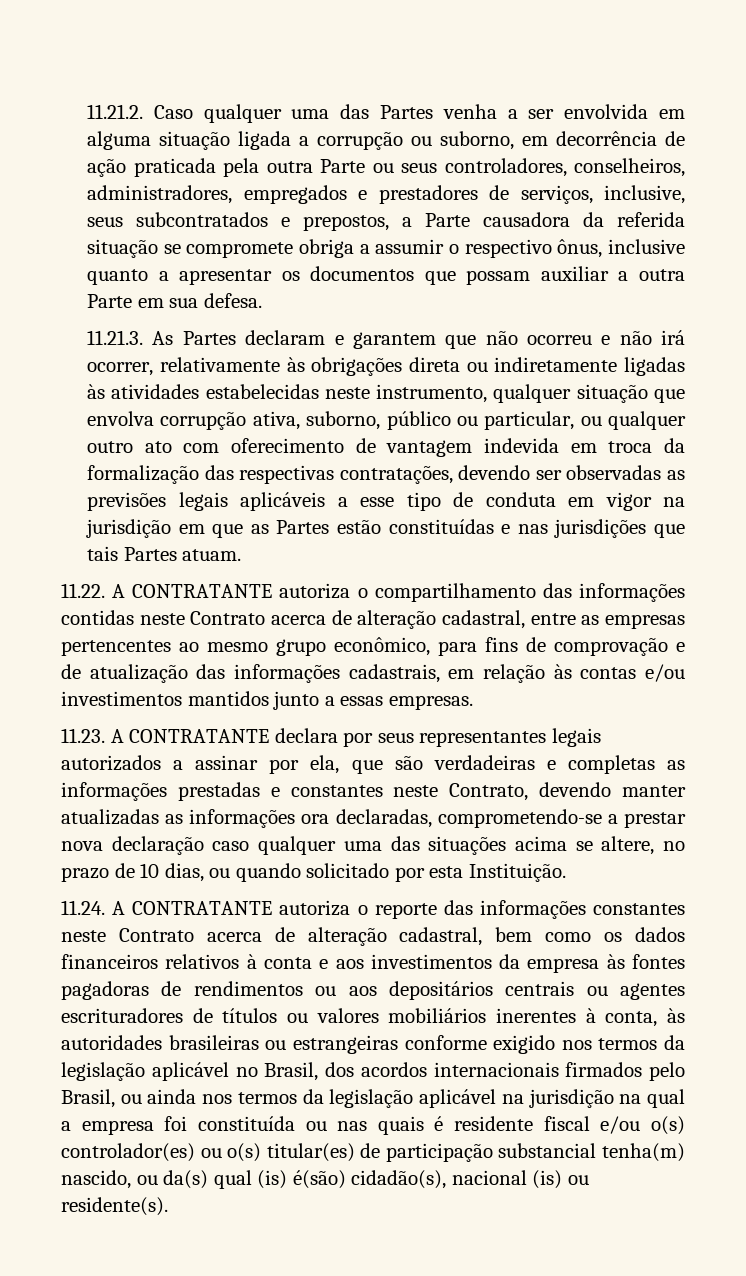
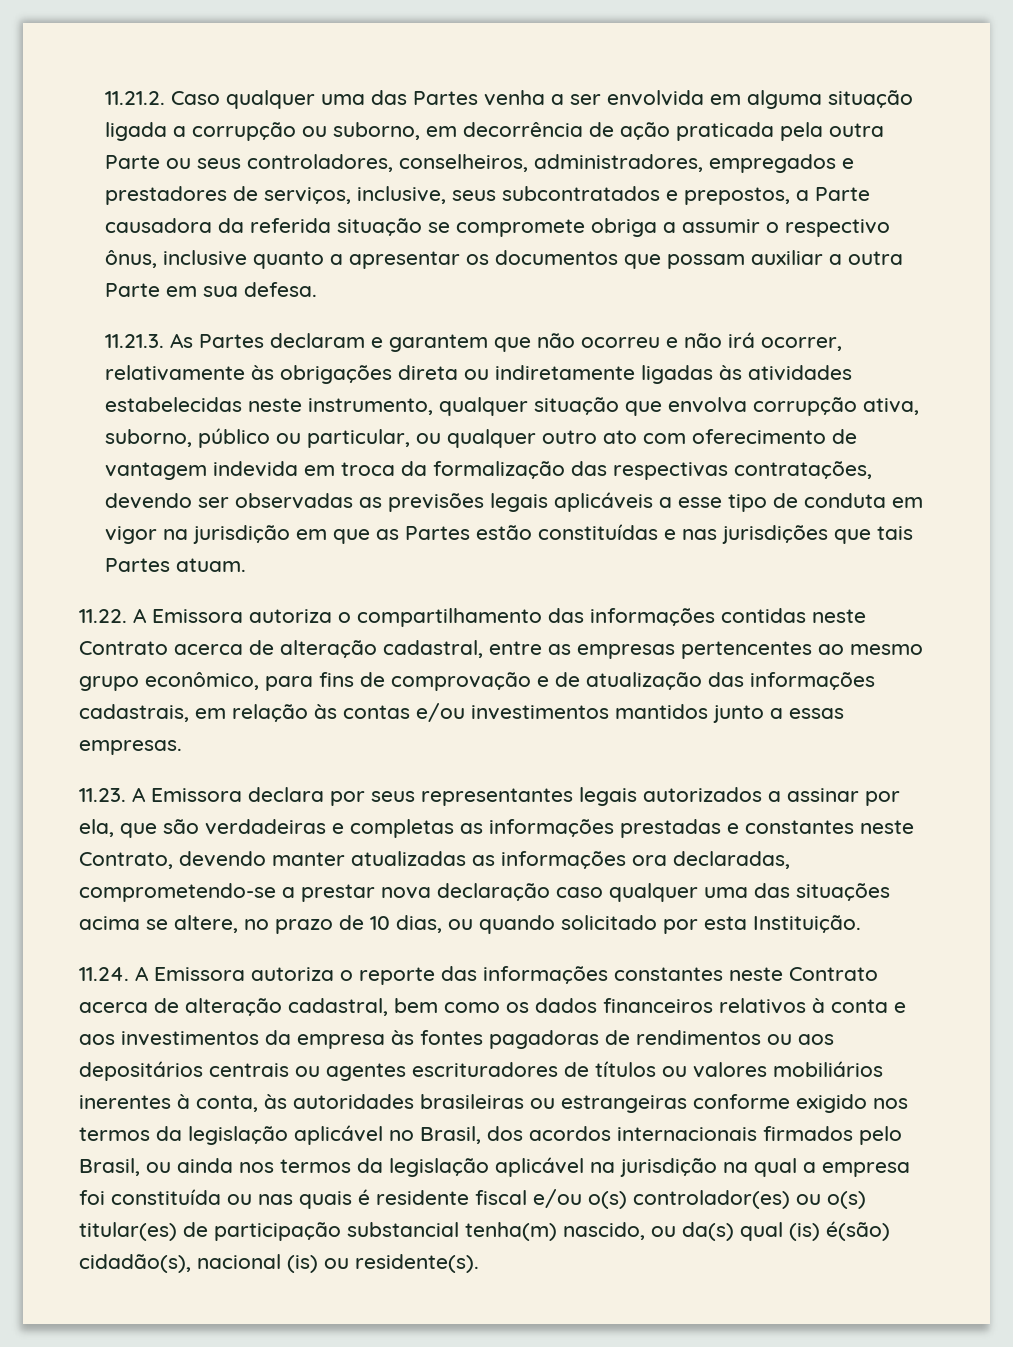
- 11.22. A CONTRATANTE autoriza o compartilhamento das informações contidas neste Contrato acerca de alteração cadastral, entre as empresas pertencentes ao mesmo grupo econômico, para fins de comprovação e de atualização das informações cadastrais, em relação às contas e/ou investimentos mantidos junto a essas empresas.
+ 11.22. A Emissora autoriza o compartilhamento das informações contidas neste Contrato acerca de alteração cadastral, entre as empresas pertencentes ao mesmo grupo econômico, para fins de comprovação e de atualização das informações cadastrais, em relação às contas e/ou investimentos mantidos junto a essas empresas.
- 11.23. A CONTRATANTE declara por seus representantes legais autorizados a assinar por ela, que são verdadeiras e completas as informações prestadas e constantes neste Contrato, devendo manter atualizadas as informações ora declaradas, comprometendo-se a prestar nova declaração caso qualquer uma das situações acima se altere, no prazo de 10 dias, ou quando solicitado por esta Instituição.
+ 11.23. A Emissora declara por seus representantes legais autorizados a assinar por ela, que são verdadeiras e completas as informações prestadas e constantes neste Contrato, devendo manter atualizadas as informações ora declaradas, comprometendo-se a prestar nova declaração caso qualquer uma das situações acima se altere, no prazo de 10 dias, ou quando solicitado por esta Instituição.
- 11.24. A CONTRATANTE autoriza o reporte das informações constantes neste Contrato acerca de alteração cadastral, bem como os dados financeiros relativos à conta e aos investimentos da empresa às fontes pagadoras de rendimentos ou aos depositários centrais ou agentes escrituradores de títulos ou valores mobiliários inerentes à conta, às autoridades brasileiras ou estrangeiras conforme exigido nos termos da legislação aplicável no Brasil, dos acordos internacionais firmados pelo Brasil, ou ainda nos termos da legislação aplicável na jurisdição na qual a empresa foi constituída ou nas quais é residente fiscal e/ou o(s) controlador(es) ou o(s) titular(es) de participação substancial tenha(m) nascido, ou da(s) qual (is) é(são) cidadão(s), nacional (is) ou residente(s).
+ 11.24. A Emissora autoriza o reporte das informações constantes neste Contrato acerca de alteração cadastral, bem como os dados financeiros relativos à conta e aos investimentos da empresa às fontes pagadoras de rendimentos ou aos depositários centrais ou agentes escrituradores de títulos ou valores mobiliários inerentes à conta, às autoridades brasileiras ou estrangeiras conforme exigido nos termos da legislação aplicável no Brasil, dos acordos internacionais firmados pelo Brasil, ou ainda nos termos da legislação aplicável na jurisdição na qual a empresa foi constituída ou nas quais é residente fiscal e/ou o(s) controlador(es) ou o(s) titular(es) de participação substancial tenha(m) nascido, ou da(s) qual (is) é(são) cidadão(s), nacional (is) ou residente(s).

